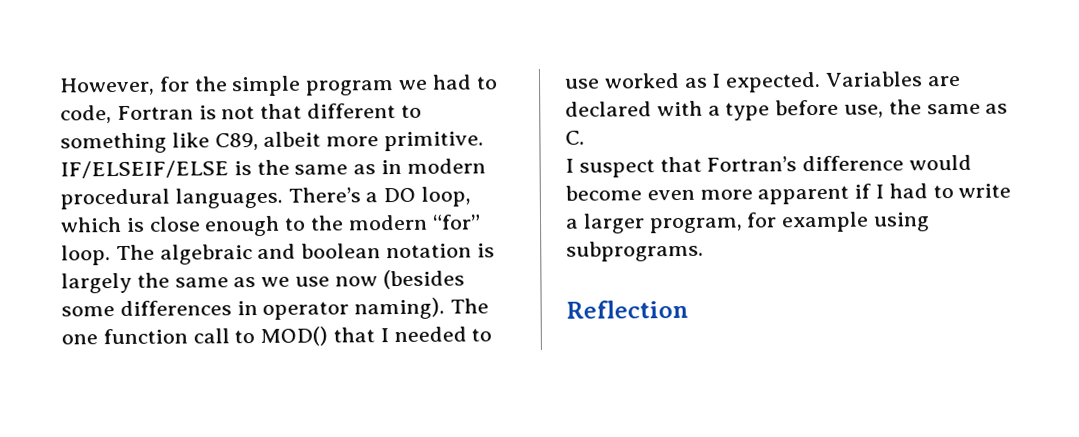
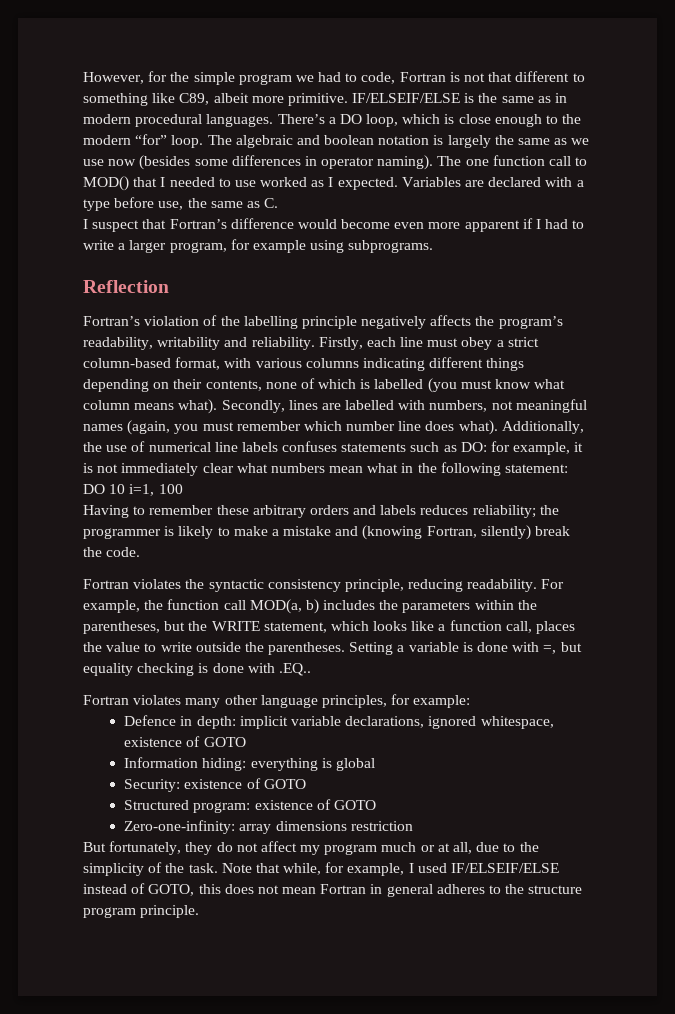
+ Fortran’s violation of the labelling principle negatively affects the program’s readability, writability and reliability. Firstly, each line must obey a strict column-based format, with various columns indicating different things depending on their contents, none of which is labelled (you must know what column means what). Secondly, lines are labelled with numbers, not meaningful names (again, you must remember which number line does what). Additionally, the use of numerical line labels confuses statements such as DO: for example, it is not immediately clear what numbers mean what in the following statement: DO 10 i=1, 100
+ Having to remember these arbitrary orders and labels reduces reliability; the programmer is likely to make a mistake and (knowing Fortran, silently) break the code.
+ Fortran violates the syntactic consistency principle, reducing readability. For example, the function call MOD(a, b) includes the parameters within the parentheses, but the WRITE statement, which looks like a function call, places the value to write outside the parentheses. Setting a variable is done with =, but equality checking is done with .EQ..
+ Fortran violates many other language principles, for example:
+ Defence in depth: implicit variable declarations, ignored whitespace, existence of GOTO
+ Information hiding: everything is global
+ Security: existence of GOTO
+ Structured program: existence of GOTO
+ Zero-one-infinity: array dimensions restriction
+ But fortunately, they do not affect my program much or at all, due to the simplicity of the task. Note that while, for example, I used IF/ELSEIF/ELSE instead of GOTO, this does not mean Fortran in general adheres to the structure program principle.

